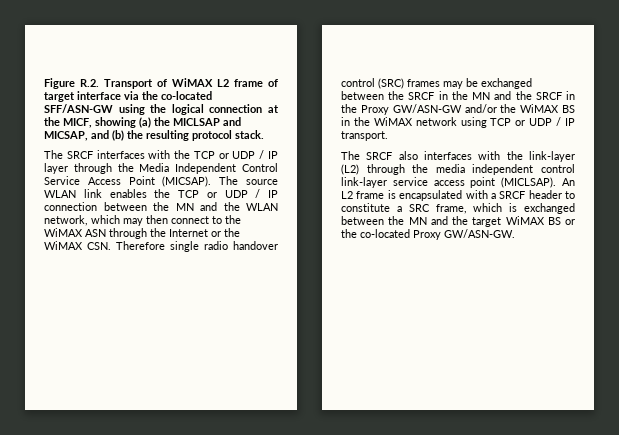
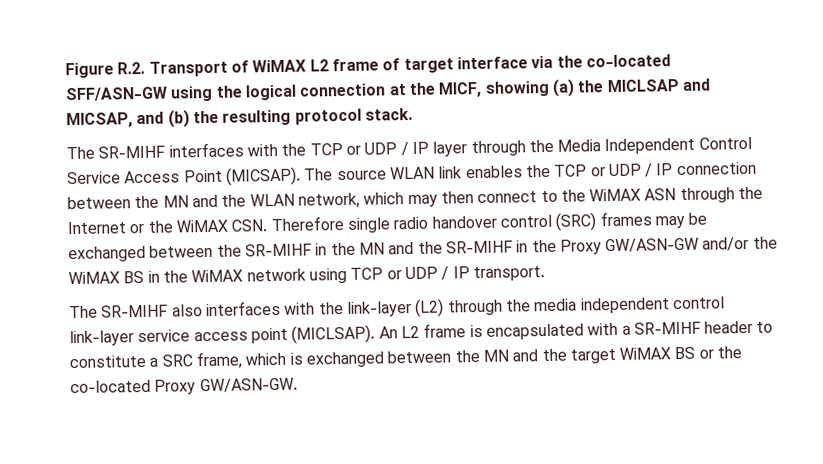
- The SRCF interfaces with the TCP or UDP / IP layer through the Media Independent Control Service Access Point (MICSAP).
+ The SR-MIHF interfaces with the TCP or UDP / IP layer through the Media Independent Control Service Access Point (MICSAP).
- The source WLAN link enables the TCP or UDP / IP connection between the MN and the WLAN network, which may then connect to the WiMAX ASN through the Internet or the WiMAX CSN. Therefore single radio handover control (SRC) frames may be exchanged between the SRCF in the MN and the SRCF in the Proxy GW/ASN-GW and/or the WiMAX BS in the WiMAX network using TCP or UDP / IP transport.
+ The source WLAN link enables the TCP or UDP / IP connection between the MN and the WLAN network, which may then connect to the WiMAX ASN through the Internet or the WiMAX CSN. Therefore single radio handover control (SRC) frames may be exchanged between the SR-MIHF in the MN and the SR-MIHF in the Proxy GW/ASN-GW and/or the WiMAX BS in the WiMAX network using TCP or UDP / IP transport.
- The SRCF also interfaces with the link-layer (L2) through the media independent control link-layer service access point (MICLSAP).
+ The SR-MIHF also interfaces with the link-layer (L2) through the media independent control link-layer service access point (MICLSAP).
- An L2 frame is encapsulated with a SRCF header to constitute a SRC frame, which is exchanged between the MN and the target WiMAX BS or the co-located Proxy GW/ASN-GW.
+ An L2 frame is encapsulated with a SR-MIHF header to constitute a SRC frame, which is exchanged between the MN and the target WiMAX BS or the co-located Proxy GW/ASN-GW.

